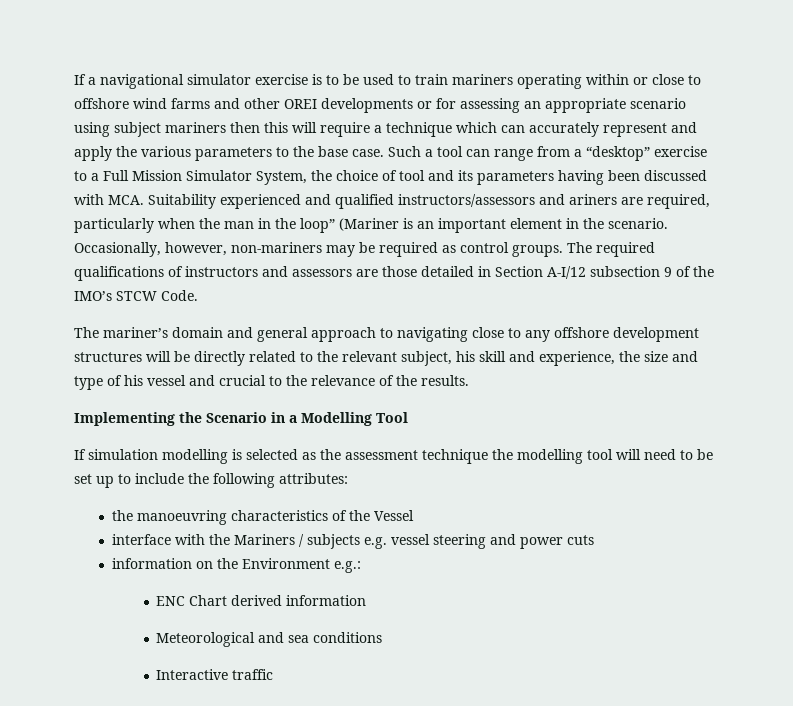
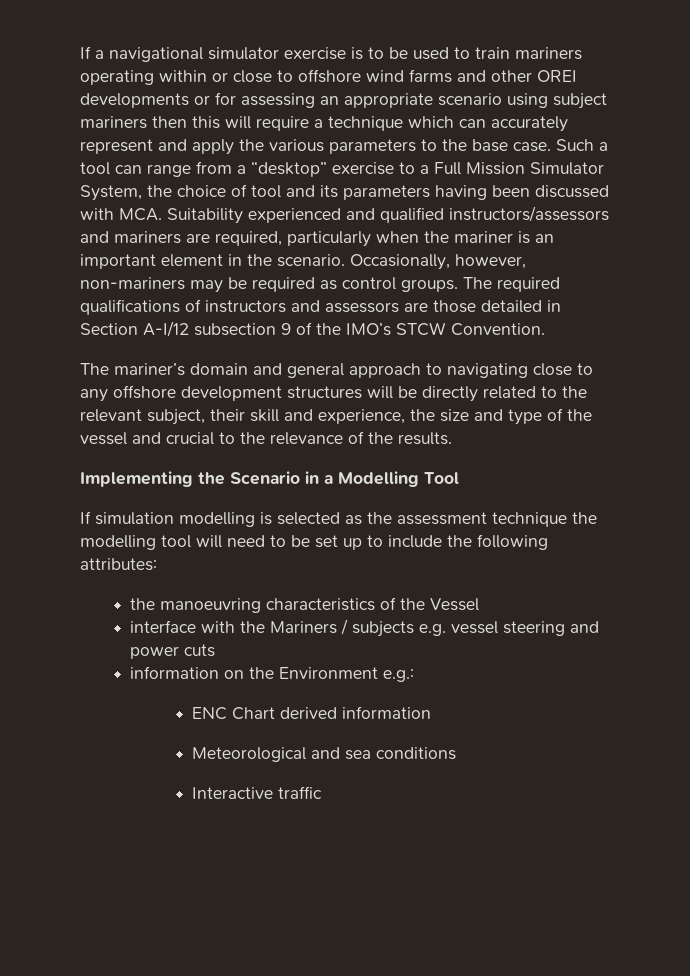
- Such a tool can range from a “desktop” exercise to a Full Mission Simulator System, the choice of tool and its parameters having been discussed with MCA. Suitability experienced and qualified instructors/assessors and ariners are required, particularly when the man in the loop” (Mariner is an important element in the scenario.
+ Such a tool can range from a “desktop” exercise to a Full Mission Simulator System, the choice of tool and its parameters having been discussed with MCA. Suitability experienced and qualified instructors/assessors and mariners are required, particularly when the mariner is an important element in the scenario.
- The required qualifications of instructors and assessors are those detailed in Section A-I/12 subsection 9 of the IMO’s STCW Code.
+ The required qualifications of instructors and assessors are those detailed in Section A-I/12 subsection 9 of the IMO’s STCW Convention.
- The mariner’s domain and general approach to navigating close to any offshore development structures will be directly related to the relevant subject, his skill and experience, the size and type of his vessel and crucial to the relevance of the results.
+ The mariner’s domain and general approach to navigating close to any offshore development structures will be directly related to the relevant subject, their skill and experience, the size and type of the vessel and crucial to the relevance of the results.

